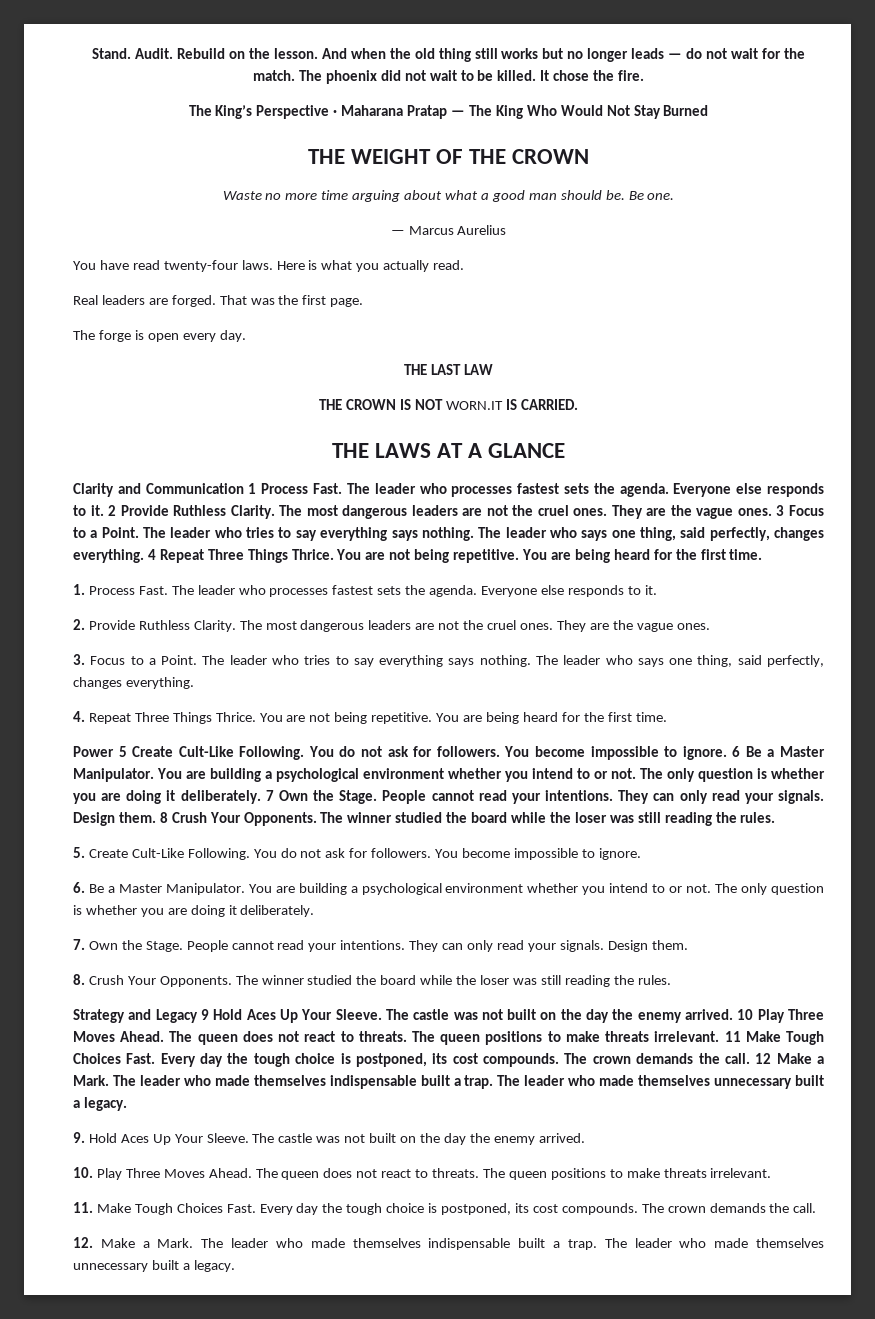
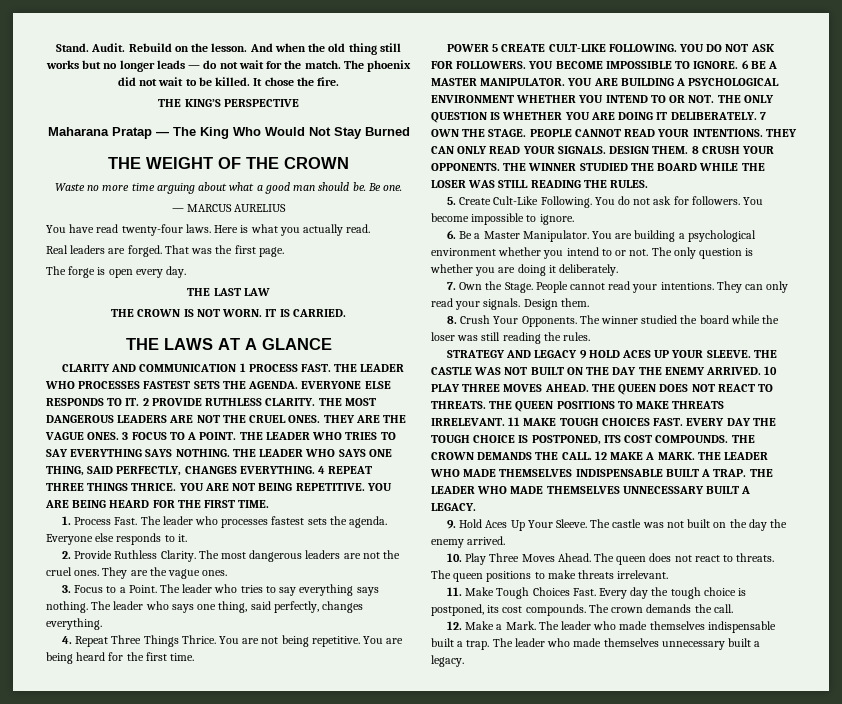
- The King’s Perspective · Maharana Pratap — The King Who Would Not Stay Burned
+ THE KING’S PERSPECTIVE
+ Maharana Pratap — The King Who Would Not Stay Burned
- — Marcus Aurelius
+ — MARCUS AURELIUS
- THE CROWN IS NOT WORN.IT IS CARRIED.
+ THE CROWN IS NOT WORN. IT IS CARRIED.
- Clarity and Communication 1 Process Fast. The leader who processes fastest sets the agenda. Everyone else responds to it. 2 Provide Ruthless Clarity. The most dangerous leaders are not the cruel ones. They are the vague ones. 3 Focus to a Point. The leader who tries to say everything says nothing. The leader who says one thing, said perfectly, changes everything. 4 Repeat Three Things Thrice. You are not being repetitive. You are being heard for the first time.
+ CLARITY AND COMMUNICATION 1 PROCESS FAST. THE LEADER WHO PROCESSES FASTEST SETS THE AGENDA. EVERYONE ELSE RESPONDS TO IT. 2 PROVIDE RUTHLESS CLARITY. THE MOST DANGEROUS LEADERS ARE NOT THE CRUEL ONES. THEY ARE THE VAGUE ONES. 3 FOCUS TO A POINT. THE LEADER WHO TRIES TO SAY EVERYTHING SAYS NOTHING. THE LEADER WHO SAYS ONE THING, SAID PERFECTLY, CHANGES EVERYTHING. 4 REPEAT THREE THINGS THRICE. YOU ARE NOT BEING REPETITIVE. YOU ARE BEING HEARD FOR THE FIRST TIME.
- Power 5 Create Cult-Like Following. You do not ask for followers. You become impossible to ignore. 6 Be a Master Manipulator. You are building a psychological environment whether you intend to or not. The only question is whether you are doing it deliberately. 7 Own the Stage. People cannot read your intentions. They can only read your signals. Design them. 8 Crush Your Opponents. The winner studied the board while the loser was still reading the rules.
+ POWER 5 CREATE CULT-LIKE FOLLOWING. YOU DO NOT ASK FOR FOLLOWERS. YOU BECOME IMPOSSIBLE TO IGNORE. 6 BE A MASTER MANIPULATOR. YOU ARE BUILDING A PSYCHOLOGICAL ENVIRONMENT WHETHER YOU INTEND TO OR NOT. THE ONLY QUESTION IS WHETHER YOU ARE DOING IT DELIBERATELY. 7 OWN THE STAGE. PEOPLE CANNOT READ YOUR INTENTIONS. THEY CAN ONLY READ YOUR SIGNALS. DESIGN THEM. 8 CRUSH YOUR OPPONENTS. THE WINNER STUDIED THE BOARD WHILE THE LOSER WAS STILL READING THE RULES.
- Strategy and Legacy 9 Hold Aces Up Your Sleeve. The castle was not built on the day the enemy arrived. 10 Play Three Moves Ahead. The queen does not react to threats. The queen positions to make threats irrelevant. 11 Make Tough Choices Fast. Every day the tough choice is postponed, its cost compounds. The crown demands the call. 12 Make a Mark. The leader who made themselves indispensable built a trap. The leader who made themselves unnecessary built a legacy.
+ STRATEGY AND LEGACY 9 HOLD ACES UP YOUR SLEEVE. THE CASTLE WAS NOT BUILT ON THE DAY THE ENEMY ARRIVED. 10 PLAY THREE MOVES AHEAD. THE QUEEN DOES NOT REACT TO THREATS. THE QUEEN POSITIONS TO MAKE THREATS IRRELEVANT. 11 MAKE TOUGH CHOICES FAST. EVERY DAY THE TOUGH CHOICE IS POSTPONED, ITS COST COMPOUNDS. THE CROWN DEMANDS THE CALL. 12 MAKE A MARK. THE LEADER WHO MADE THEMSELVES INDISPENSABLE BUILT A TRAP. THE LEADER WHO MADE THEMSELVES UNNECESSARY BUILT A LEGACY.

